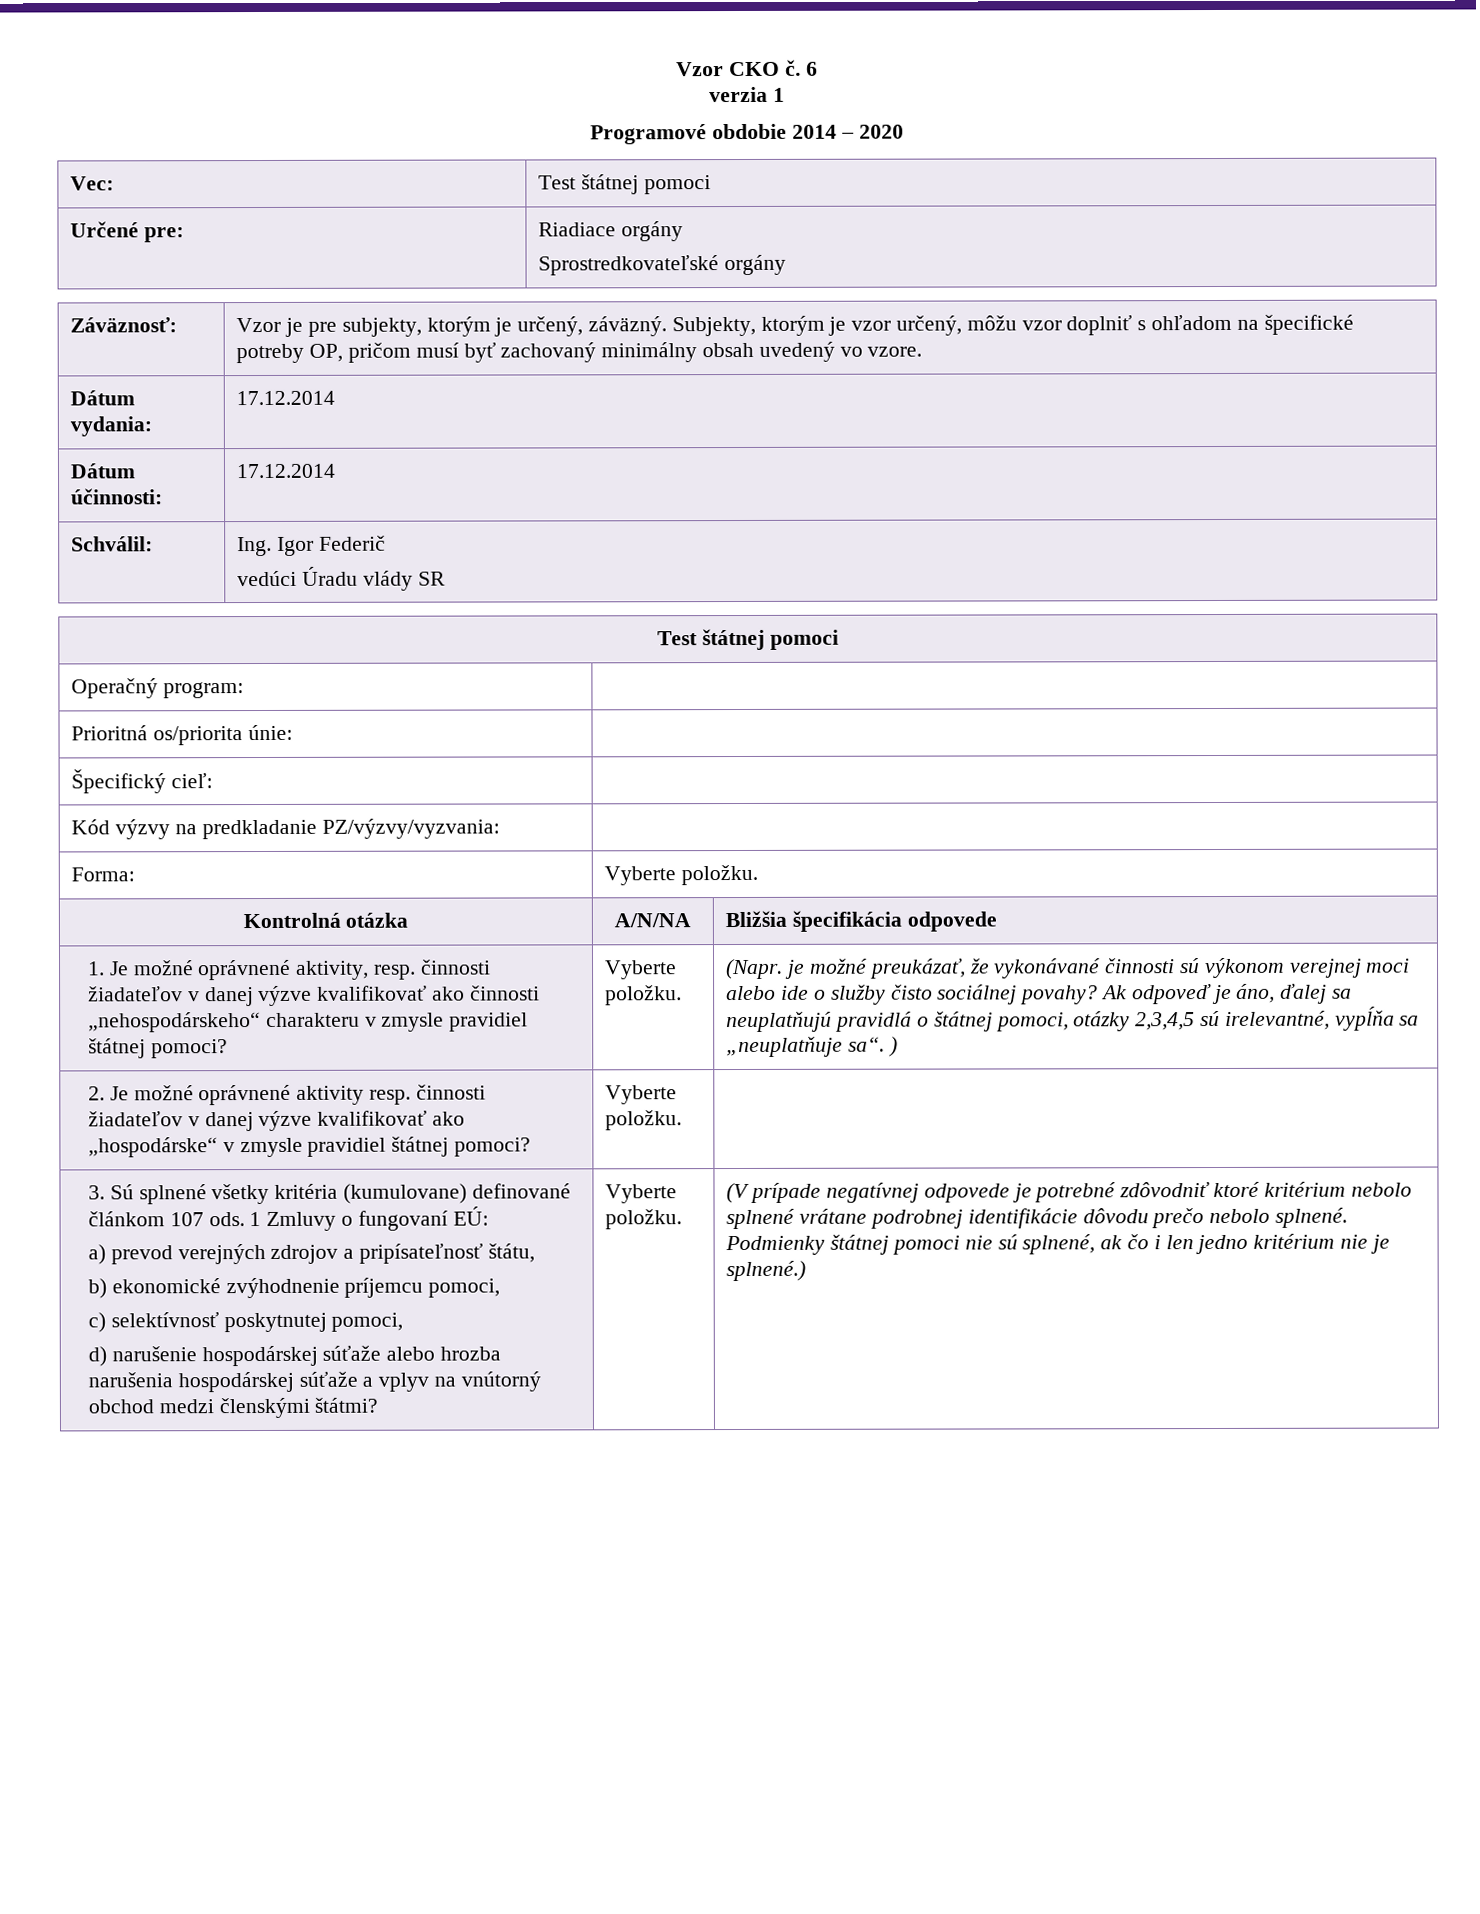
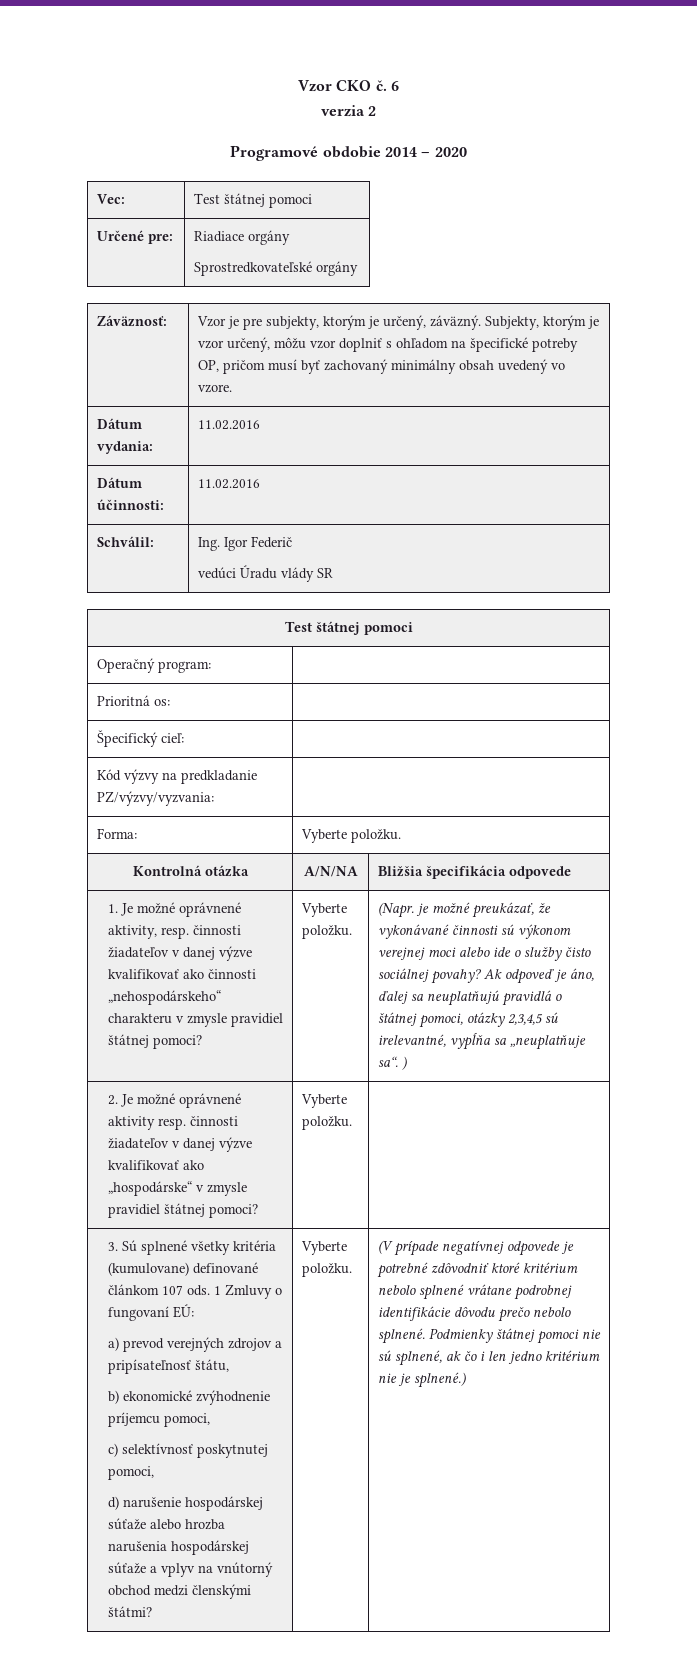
- verzia 1
+ verzia 2
- Dátum vydania: | 17.12.2014
+ Dátum vydania: | 11.02.2016
- Dátum účinnosti: | 17.12.2014
+ Dátum účinnosti: | 11.02.2016
- Prioritná os/priorita únie: |
+ Prioritná os: |

